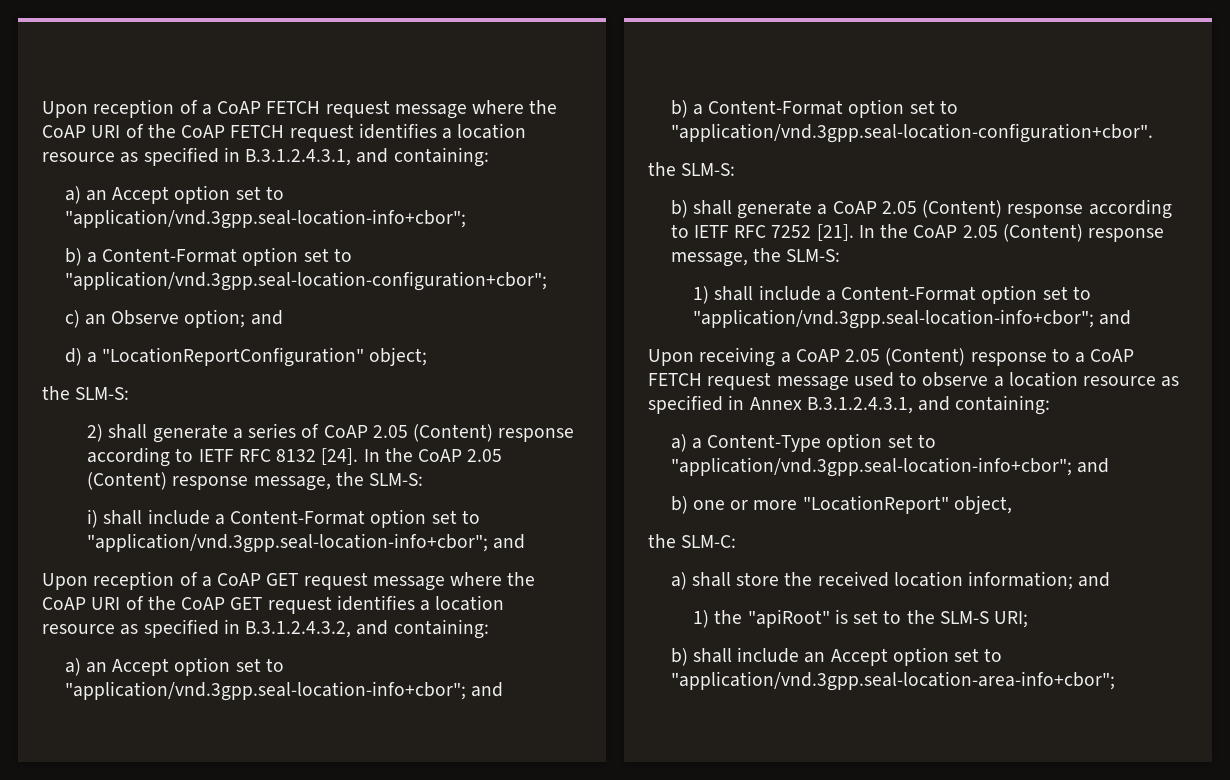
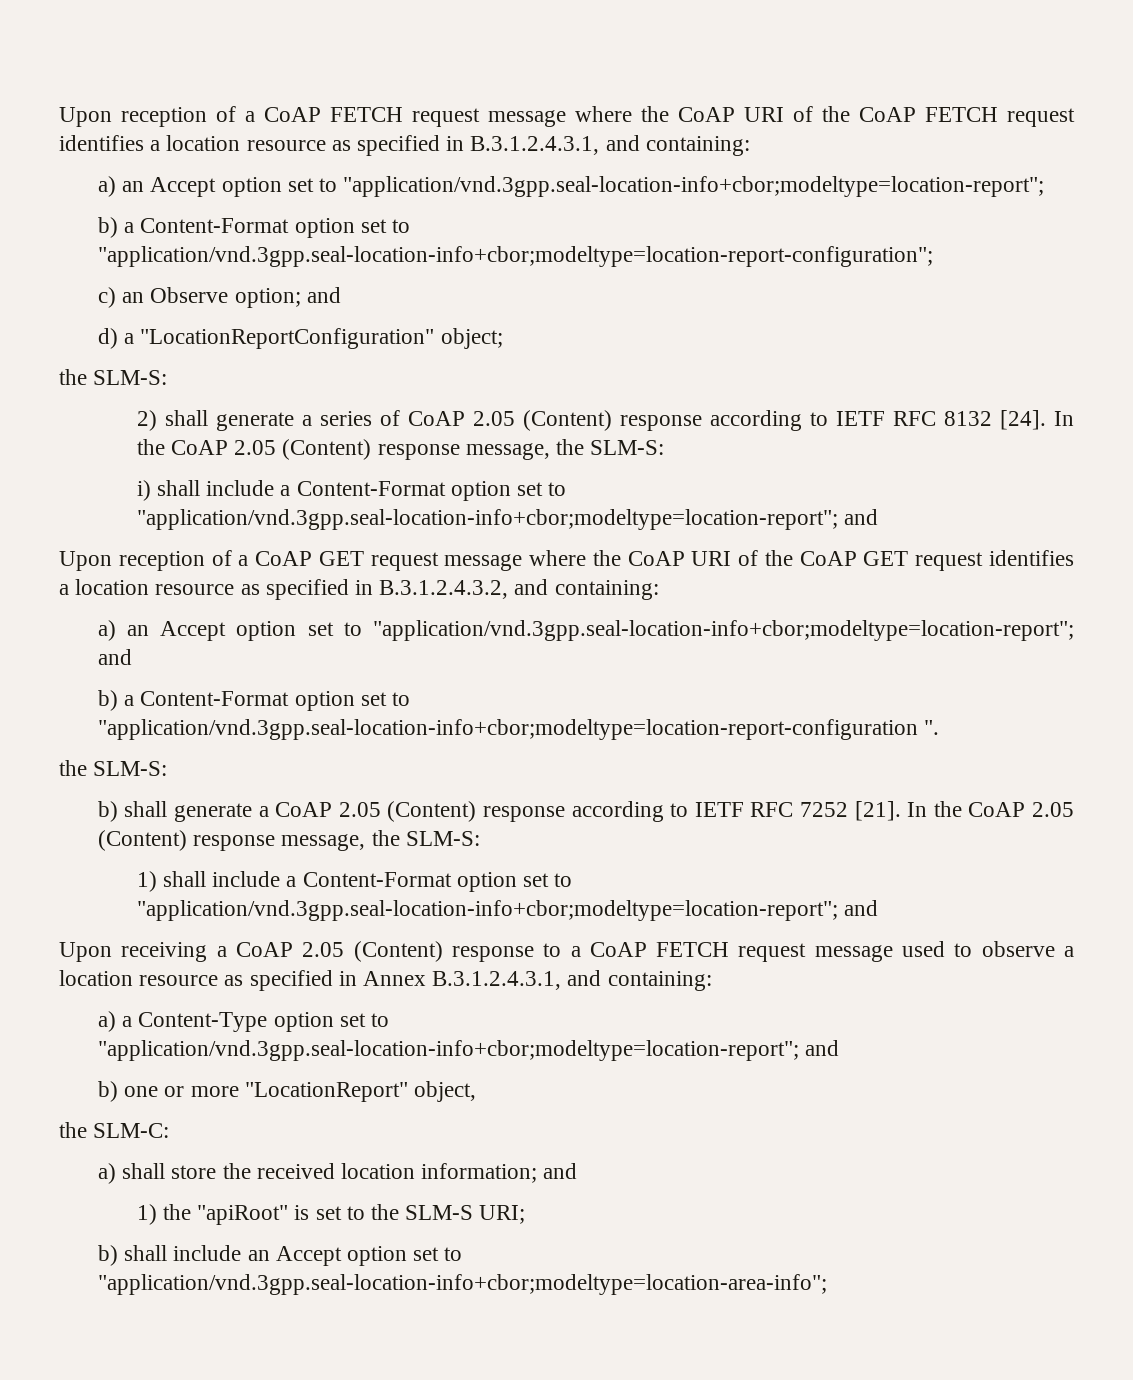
  Upon reception of a CoAP FETCH request message where the CoAP URI of the CoAP FETCH request identifies a location resource as specified in B.3.1.2.4.3.1, and containing:
- a) an Accept option set to "application/vnd.3gpp.seal-location-info+cbor";
- b) a Content-Format option set to "application/vnd.3gpp.seal-location-configuration+cbor";
+ a) an Accept option set to "application/vnd.3gpp.seal-location-info+cbor;modeltype=location-report";
+ b) a Content-Format option set to "application/vnd.3gpp.seal-location-info+cbor;modeltype=location-report-configuration";
- i) shall include a Content-Format option set to "application/vnd.3gpp.seal-location-info+cbor"; and
+ i) shall include a Content-Format option set to "application/vnd.3gpp.seal-location-info+cbor;modeltype=location-report"; and
- a) an Accept option set to "application/vnd.3gpp.seal-location-info+cbor"; and
+ a) an Accept option set to "application/vnd.3gpp.seal-location-info+cbor;modeltype=location-report"; and
- b) a Content-Format option set to "application/vnd.3gpp.seal-location-configuration+cbor".
+ b) a Content-Format option set to "application/vnd.3gpp.seal-location-info+cbor;modeltype=location-report-configuration ".
- 1) shall include a Content-Format option set to "application/vnd.3gpp.seal-location-info+cbor"; and
+ 1) shall include a Content-Format option set to "application/vnd.3gpp.seal-location-info+cbor;modeltype=location-report"; and
- a) a Content-Type option set to "application/vnd.3gpp.seal-location-info+cbor"; and
+ a) a Content-Type option set to "application/vnd.3gpp.seal-location-info+cbor;modeltype=location-report"; and
- b) shall include an Accept option set to "application/vnd.3gpp.seal-location-area-info+cbor";
+ b) shall include an Accept option set to "application/vnd.3gpp.seal-location-info+cbor;modeltype=location-area-info";

